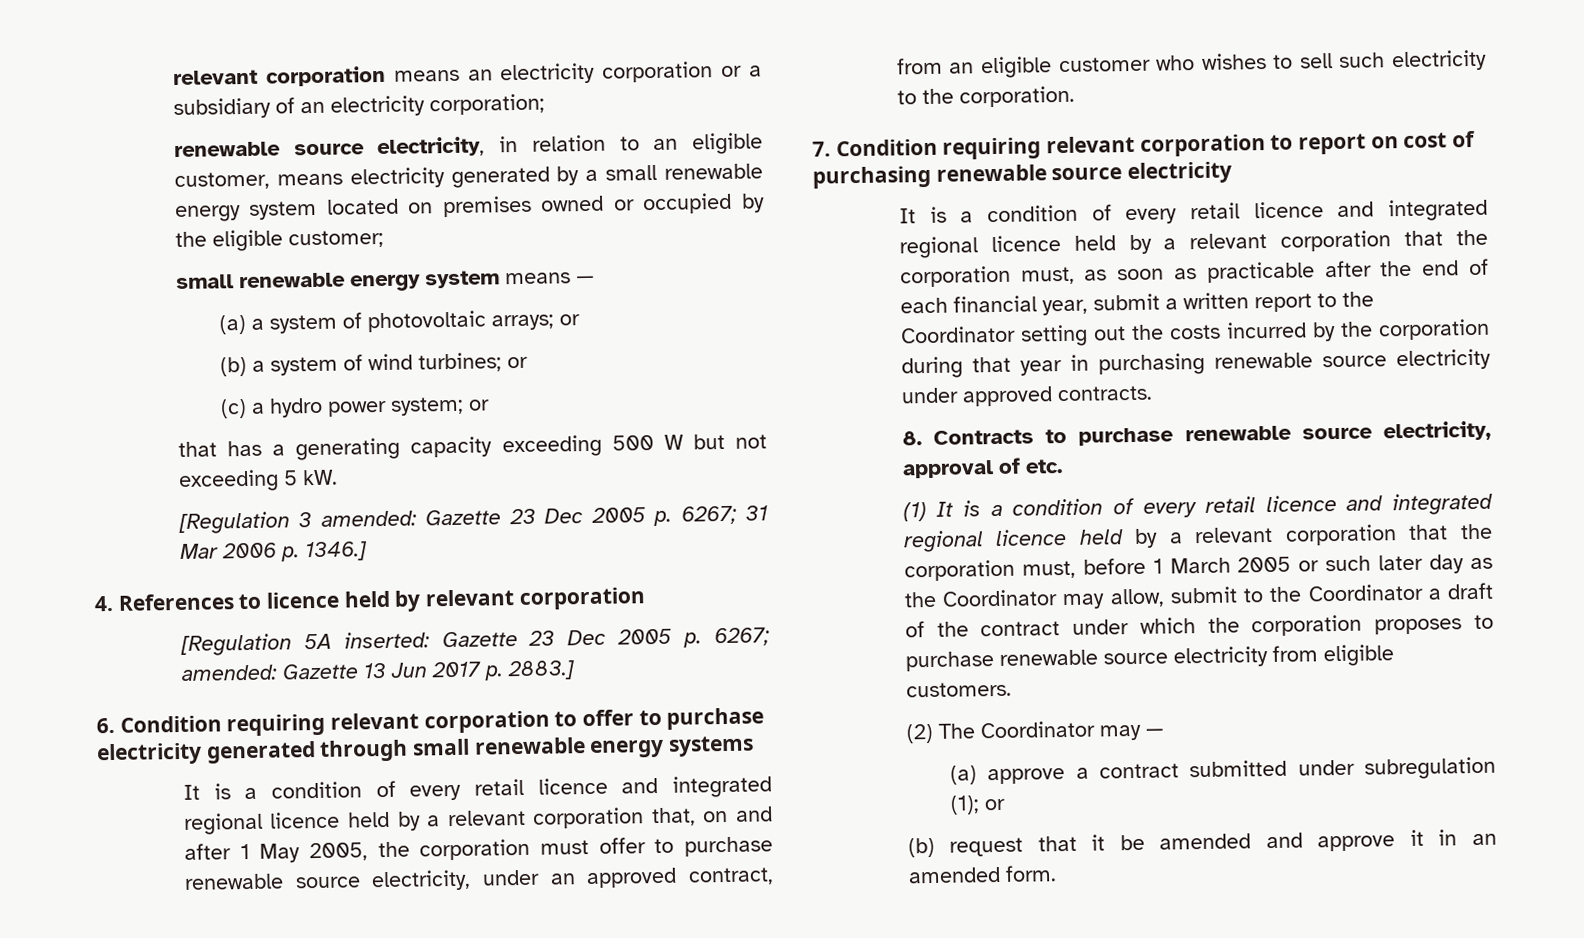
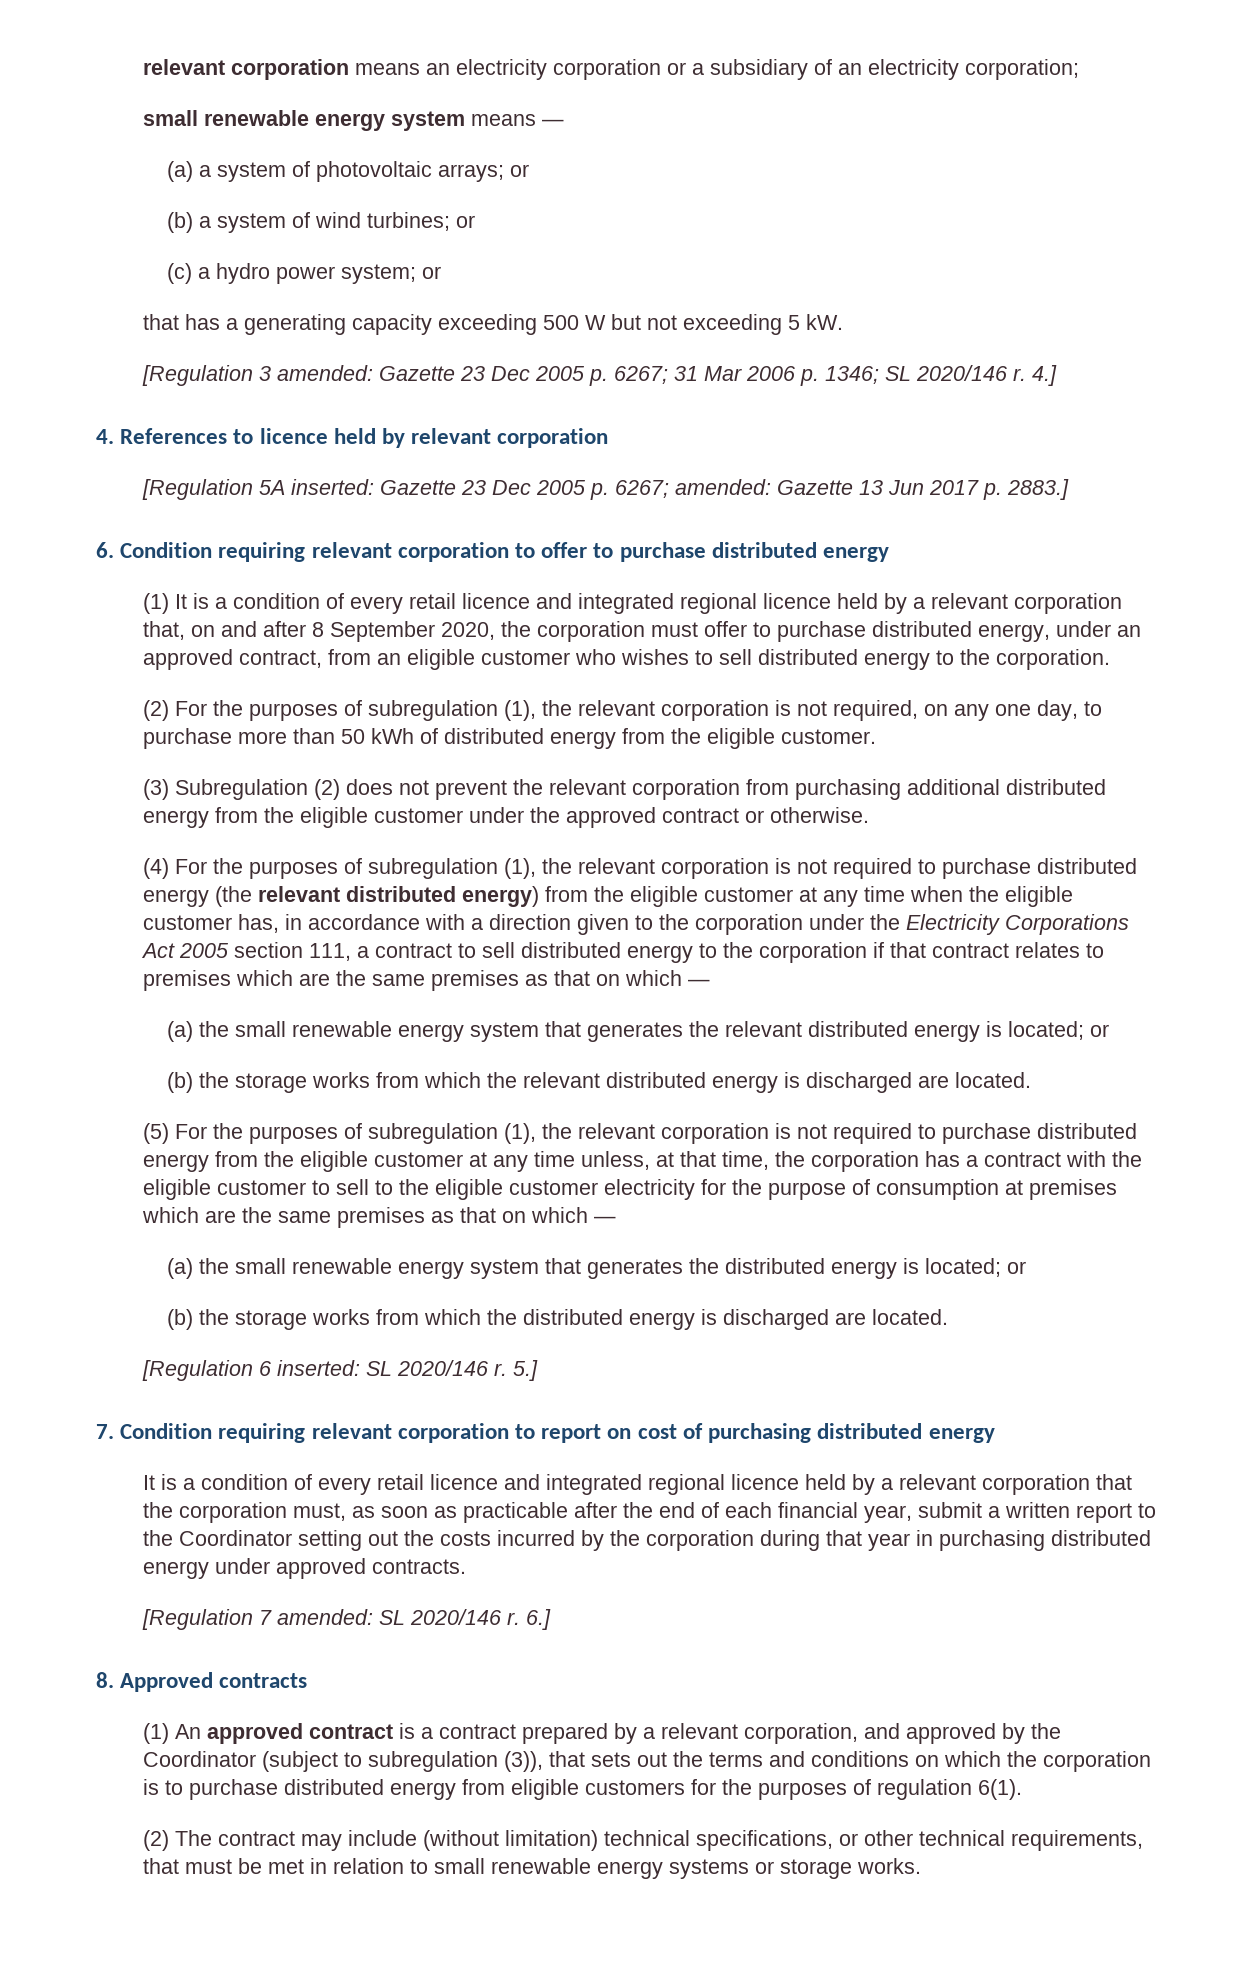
- renewable source electricity, in relation to an eligible customer, means electricity generated by a small renewable energy system located on premises owned or occupied by the eligible customer;
- [Regulation 3 amended: Gazette 23 Dec 2005 p. 6267; 31 Mar 2006 p. 1346.]
+ [Regulation 3 amended: Gazette 23 Dec 2005 p. 6267; 31 Mar 2006 p. 1346; SL 2020/146 r. 4.]
- 6. Condition requiring relevant corporation to offer to purchase electricity generated through small renewable energy systems
- It is a condition of every retail licence and integrated regional licence held by a relevant corporation that, on and after 1 May 2005, the corporation must offer to purchase renewable source electricity, under an approved contract, from an eligible customer who wishes to sell such electricity to the corporation.
+ 6. Condition requiring relevant corporation to offer to purchase distributed energy
+ (1) It is a condition of every retail licence and integrated regional licence held by a relevant corporation that, on and after 8 September 2020, the corporation must offer to purchase distributed energy, under an approved contract, from an eligible customer who wishes to sell distributed energy to the corporation.
+ (2) For the purposes of subregulation (1), the relevant corporation is not required, on any one day, to purchase more than 50 kWh of distributed energy from the eligible customer.
+ (3) Subregulation (2) does not prevent the relevant corporation from purchasing additional distributed energy from the eligible customer under the approved contract or otherwise.
+ (4) For the purposes of subregulation (1), the relevant corporation is not required to purchase distributed energy (the relevant distributed energy) from the eligible customer at any time when the eligible customer has, in accordance with a direction given to the corporation under the Electricity Corporations Act 2005 section 111, a contract to sell distributed energy to the corporation if that contract relates to premises which are the same premises as that on which —
+ (a) the small renewable energy system that generates the relevant distributed energy is located; or
+ (b) the storage works from which the relevant distributed energy is discharged are located.
+ (5) For the purposes of subregulation (1), the relevant corporation is not required to purchase distributed energy from the eligible customer at any time unless, at that time, the corporation has a contract with the eligible customer to sell to the eligible customer electricity for the purpose of consumption at premises which are the same premises as that on which —
+ (a) the small renewable energy system that generates the distributed energy is located; or
+ (b) the storage works from which the distributed energy is discharged are located.
+ [Regulation 6 inserted: SL 2020/146 r. 5.]
- 7. Condition requiring relevant corporation to report on cost of purchasing renewable source electricity
+ 7. Condition requiring relevant corporation to report on cost of purchasing distributed energy
- It is a condition of every retail licence and integrated regional licence held by a relevant corporation that the corporation must, as soon as practicable after the end of each financial year, submit a written report to the Coordinator setting out the costs incurred by the corporation during that year in purchasing renewable source electricity under approved contracts.
+ It is a condition of every retail licence and integrated regional licence held by a relevant corporation that the corporation must, as soon as practicable after the end of each financial year, submit a written report to the Coordinator setting out the costs incurred by the corporation during that year in purchasing distributed energy under approved contracts.
- 8. Contracts to purchase renewable source electricity, approval of etc.
- (1) It is a condition of every retail licence and integrated regional licence held by a relevant corporation that the corporation must, before 1 March 2005 or such later day as the Coordinator may allow, submit to the Coordinator a draft of the contract under which the corporation proposes to purchase renewable source electricity from eligible customers.
- (2) The Coordinator may —
- (a) approve a contract submitted under subregulation (1); or
- (b) request that it be amended and approve it in an amended form.
+ [Regulation 7 amended: SL 2020/146 r. 6.]
+ 8. Approved contracts
+ (1) An approved contract is a contract prepared by a relevant corporation, and approved by the Coordinator (subject to subregulation (3)), that sets out the terms and conditions on which the corporation is to purchase distributed energy from eligible customers for the purposes of regulation 6(1).
+ (2) The contract may include (without limitation) technical specifications, or other technical requirements, that must be met in relation to small renewable energy systems or storage works.

